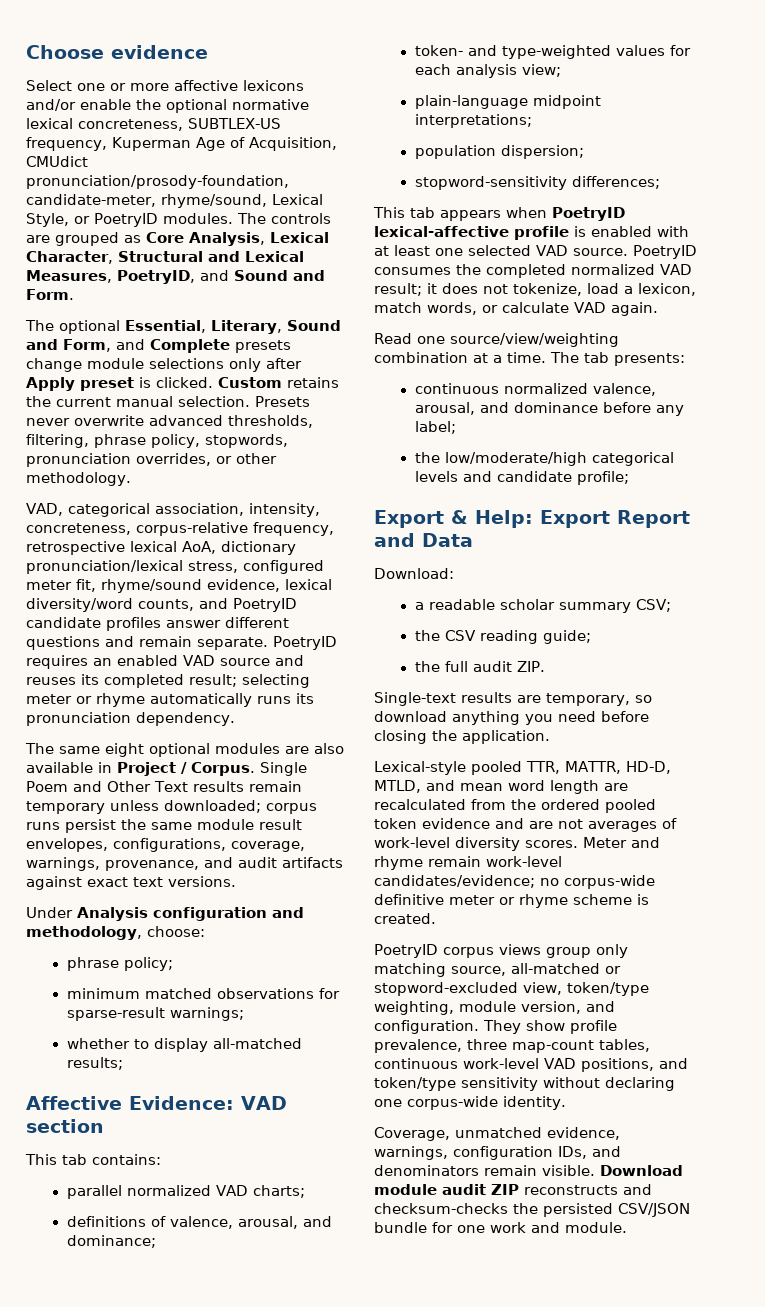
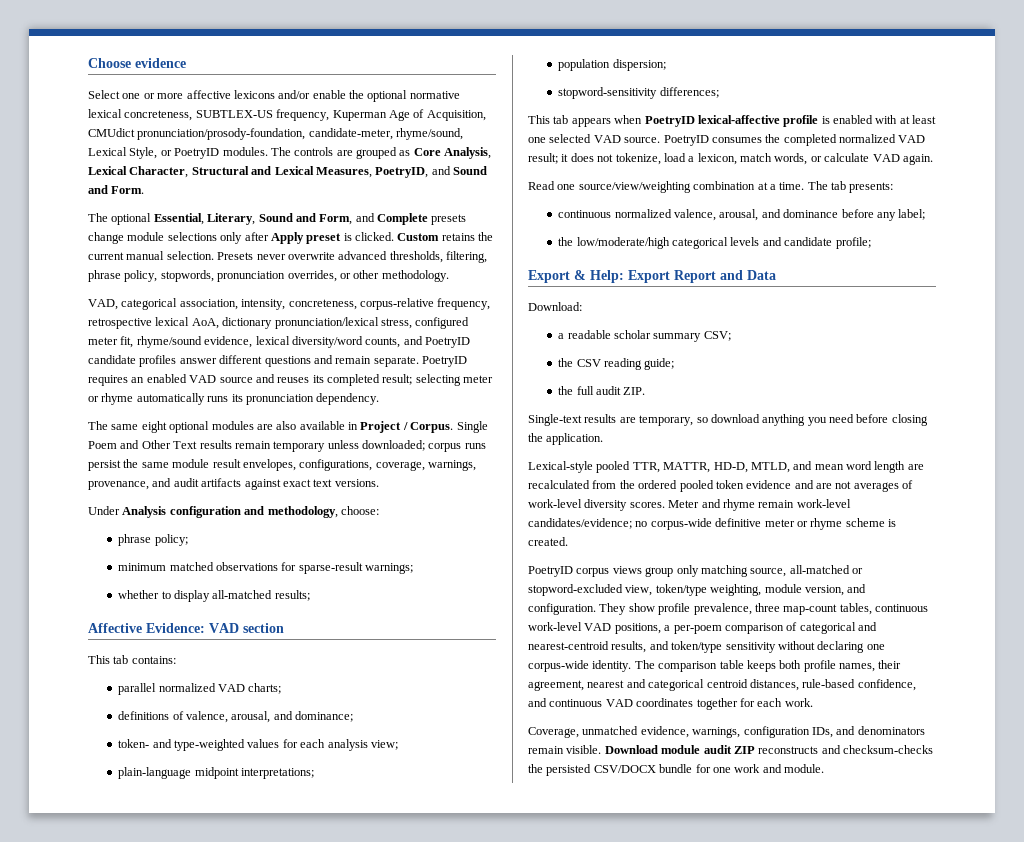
- They show profile prevalence, three map-count tables, continuous work-level VAD positions, and token/type sensitivity without declaring one corpus-wide identity.
+ They show profile prevalence, three map-count tables, continuous work-level VAD positions, a per-poem comparison of categorical and nearest-centroid results, and token/type sensitivity without declaring one corpus-wide identity. The comparison table keeps both profile names, their agreement, nearest and categorical centroid distances, rule-based confidence, and continuous VAD coordinates together for each work.
- Download module audit ZIP reconstructs and checksum-checks the persisted CSV/JSON bundle for one work and module.
+ Download module audit ZIP reconstructs and checksum-checks the persisted CSV/DOCX bundle for one work and module.

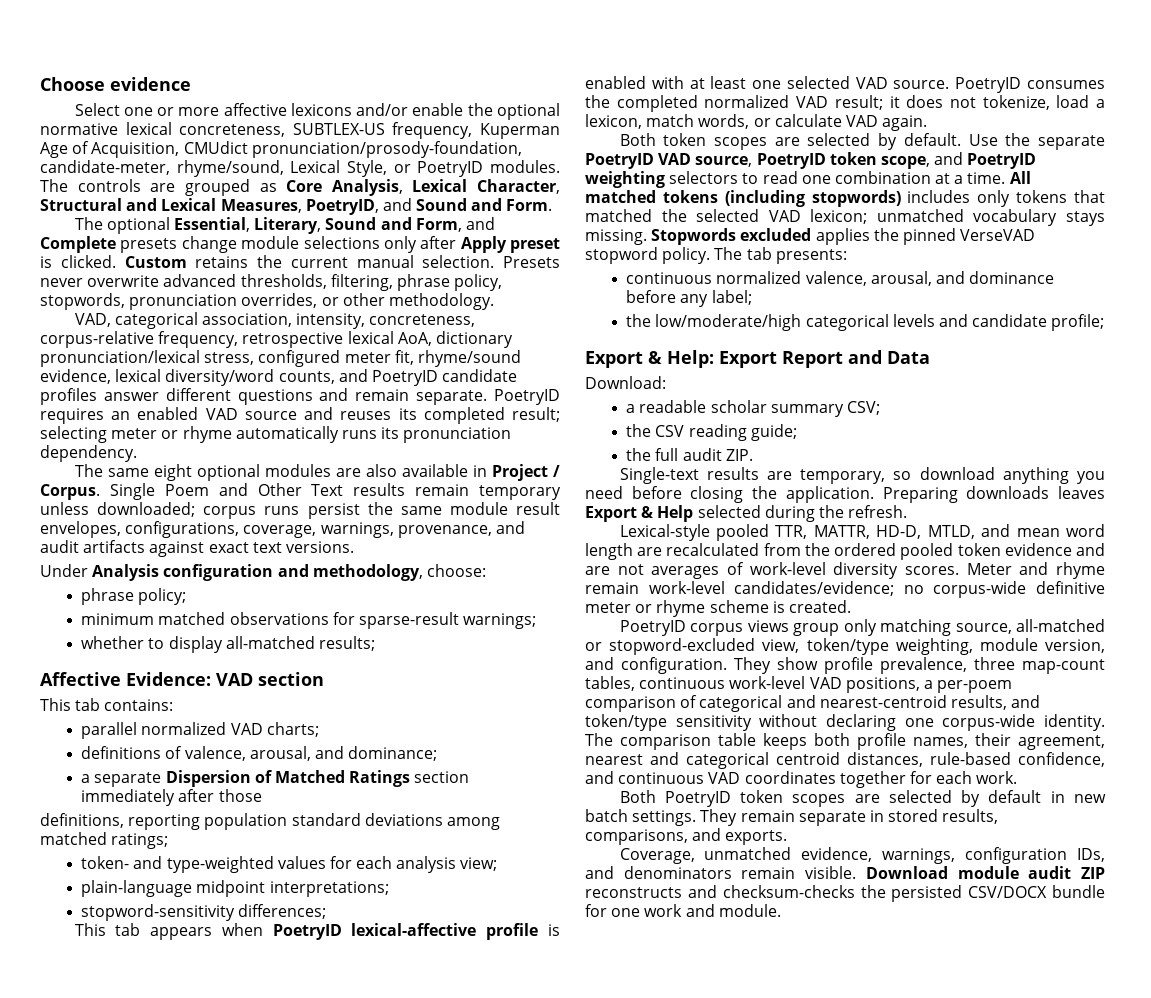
+ a separate Dispersion of Matched Ratings section immediately after those
+ definitions, reporting population standard deviations among matched ratings;
- population dispersion;
- Read one source/view/weighting combination at a time.
+ Both token scopes are selected by default. Use the separate PoetryID VAD source, PoetryID token scope, and PoetryID weighting selectors to read one combination at a time. All matched tokens (including stopwords) includes only tokens that matched the selected VAD lexicon; unmatched vocabulary stays missing. Stopwords excluded applies the pinned VerseVAD stopword policy.
+ Preparing downloads leaves Export & Help selected during the refresh.
+ Both PoetryID token scopes are selected by default in new batch settings. They remain separate in stored results, comparisons, and exports.

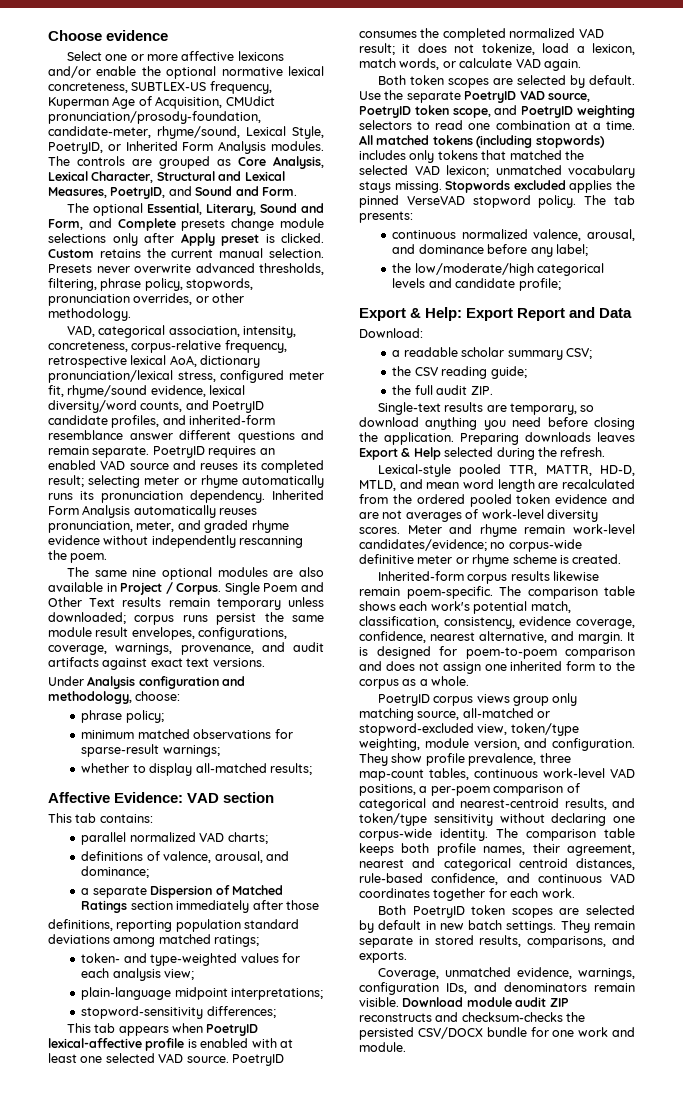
- Select one or more affective lexicons and/or enable the optional normative lexical concreteness, SUBTLEX-US frequency, Kuperman Age of Acquisition, CMUdict pronunciation/prosody-foundation, candidate-meter, rhyme/sound, Lexical Style, or PoetryID modules.
+ Select one or more affective lexicons and/or enable the optional normative lexical concreteness, SUBTLEX-US frequency, Kuperman Age of Acquisition, CMUdict pronunciation/prosody-foundation, candidate-meter, rhyme/sound, Lexical Style, PoetryID, or Inherited Form Analysis modules.
- VAD, categorical association, intensity, concreteness, corpus-relative frequency, retrospective lexical AoA, dictionary pronunciation/lexical stress, configured meter fit, rhyme/sound evidence, lexical diversity/word counts, and PoetryID candidate profiles answer different questions and remain separate.
+ VAD, categorical association, intensity, concreteness, corpus-relative frequency, retrospective lexical AoA, dictionary pronunciation/lexical stress, configured meter fit, rhyme/sound evidence, lexical diversity/word counts, and PoetryID candidate profiles, and inherited-form resemblance answer different questions and remain separate.
+ Inherited Form Analysis automatically reuses pronunciation, meter, and graded rhyme evidence without independently rescanning the poem.
- The same eight optional modules are also available in Project / Corpus.
+ The same nine optional modules are also available in Project / Corpus.
+ Inherited-form corpus results likewise remain poem-specific. The comparison table shows each work's potential match, classification, consistency, evidence coverage, confidence, nearest alternative, and margin. It is designed for poem-to-poem comparison and does not assign one inherited form to the corpus as a whole.

